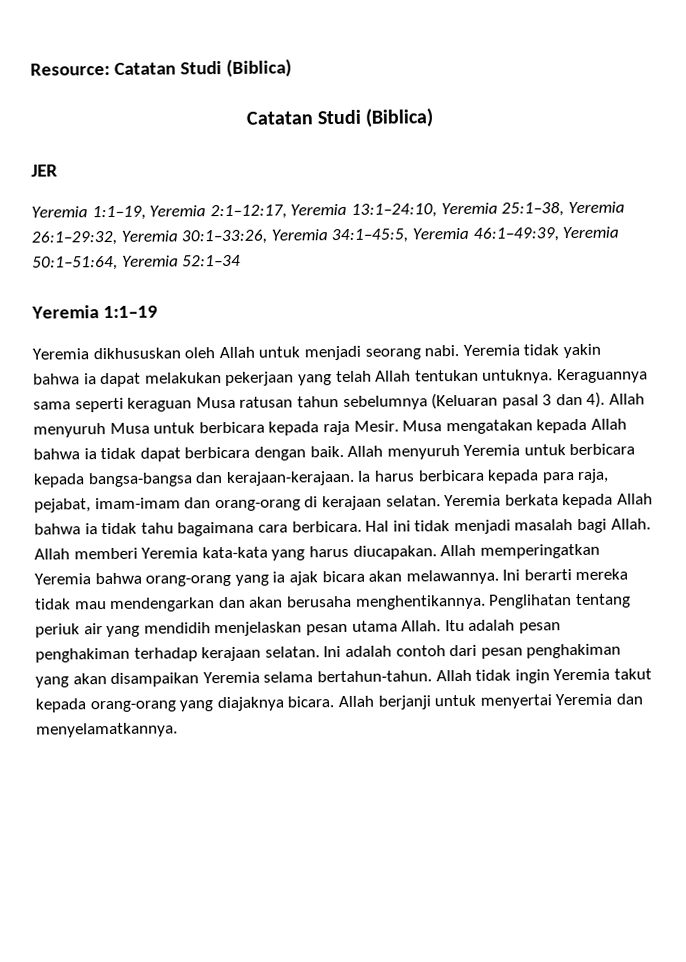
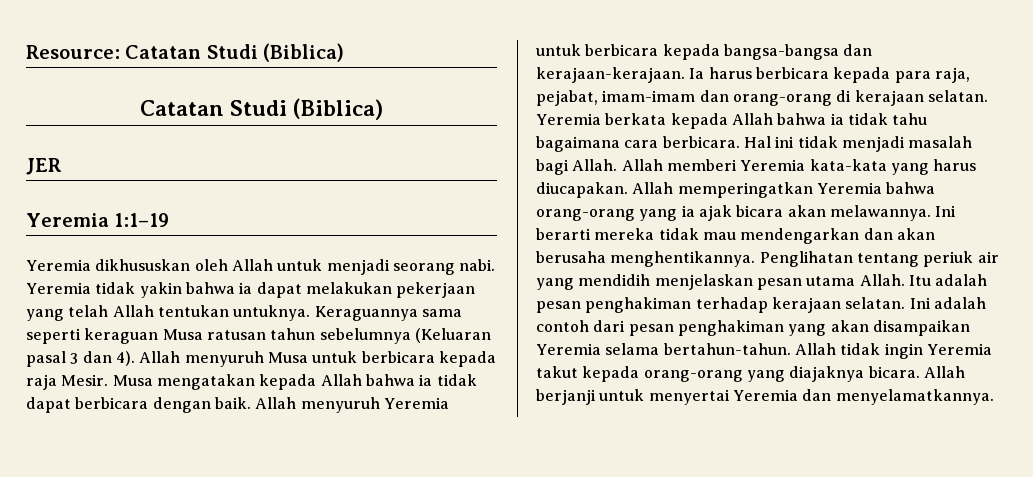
- Yeremia 1:1–19, Yeremia 2:1–12:17, Yeremia 13:1–24:10, Yeremia 25:1–38, Yeremia 26:1–29:32, Yeremia 30:1–33:26, Yeremia 34:1–45:5, Yeremia 46:1–49:39, Yeremia 50:1–51:64, Yeremia 52:1–34

